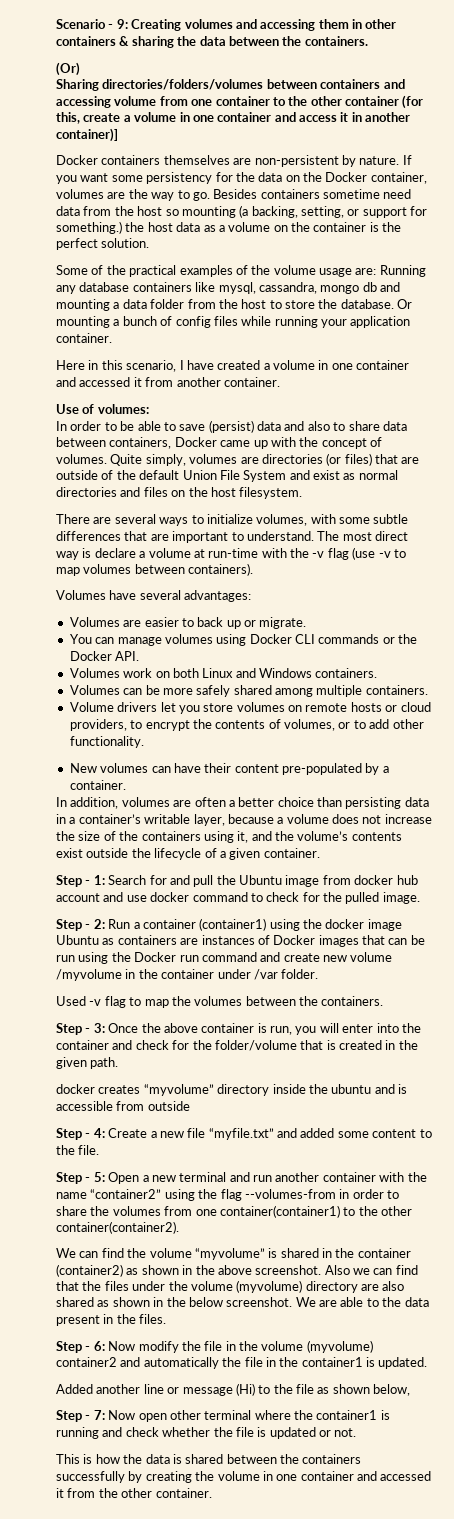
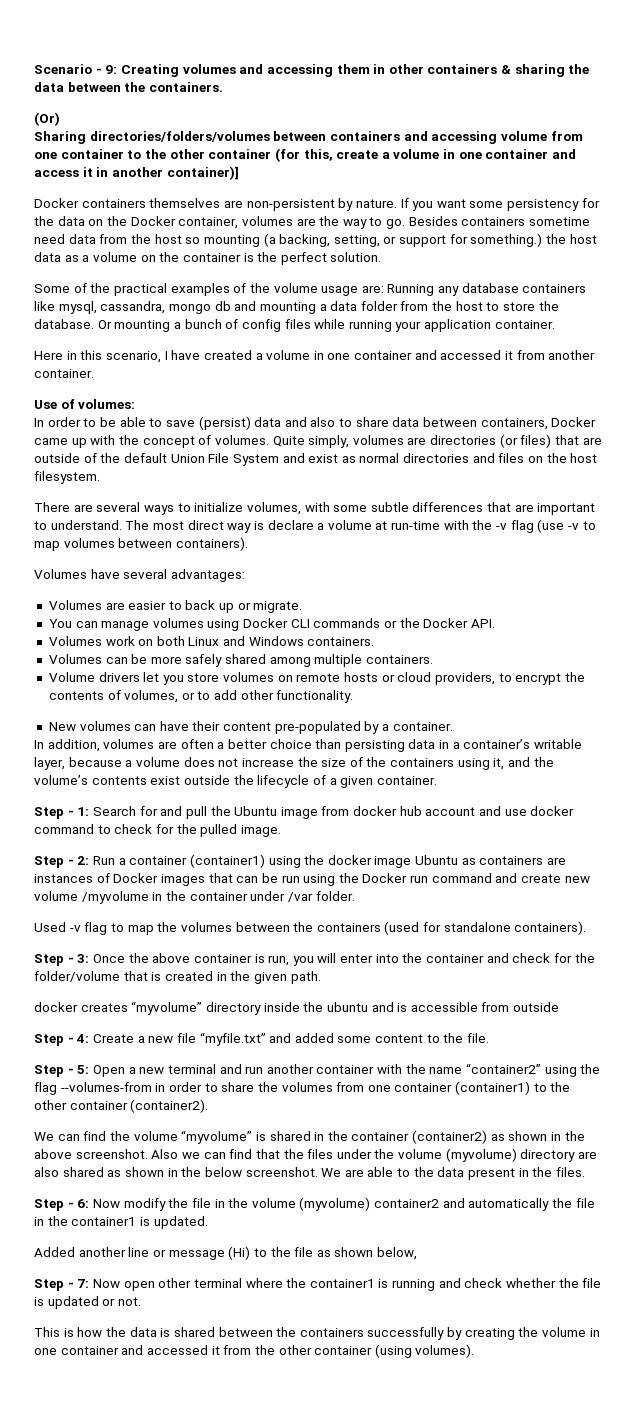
- Used -v flag to map the volumes between the containers.
+ Used -v flag to map the volumes between the containers (used for standalone containers).
- Step - 5: Open a new terminal and run another container with the name “container2” using the flag --volumes-from in order to share the volumes from one container(container1) to the other container(container2).
+ Step - 5: Open a new terminal and run another container with the name “container2” using the flag --volumes-from in order to share the volumes from one container (container1) to the other container (container2).
- This is how the data is shared between the containers successfully by creating the volume in one container and accessed it from the other container.
+ This is how the data is shared between the containers successfully by creating the volume in one container and accessed it from the other container (using volumes).

